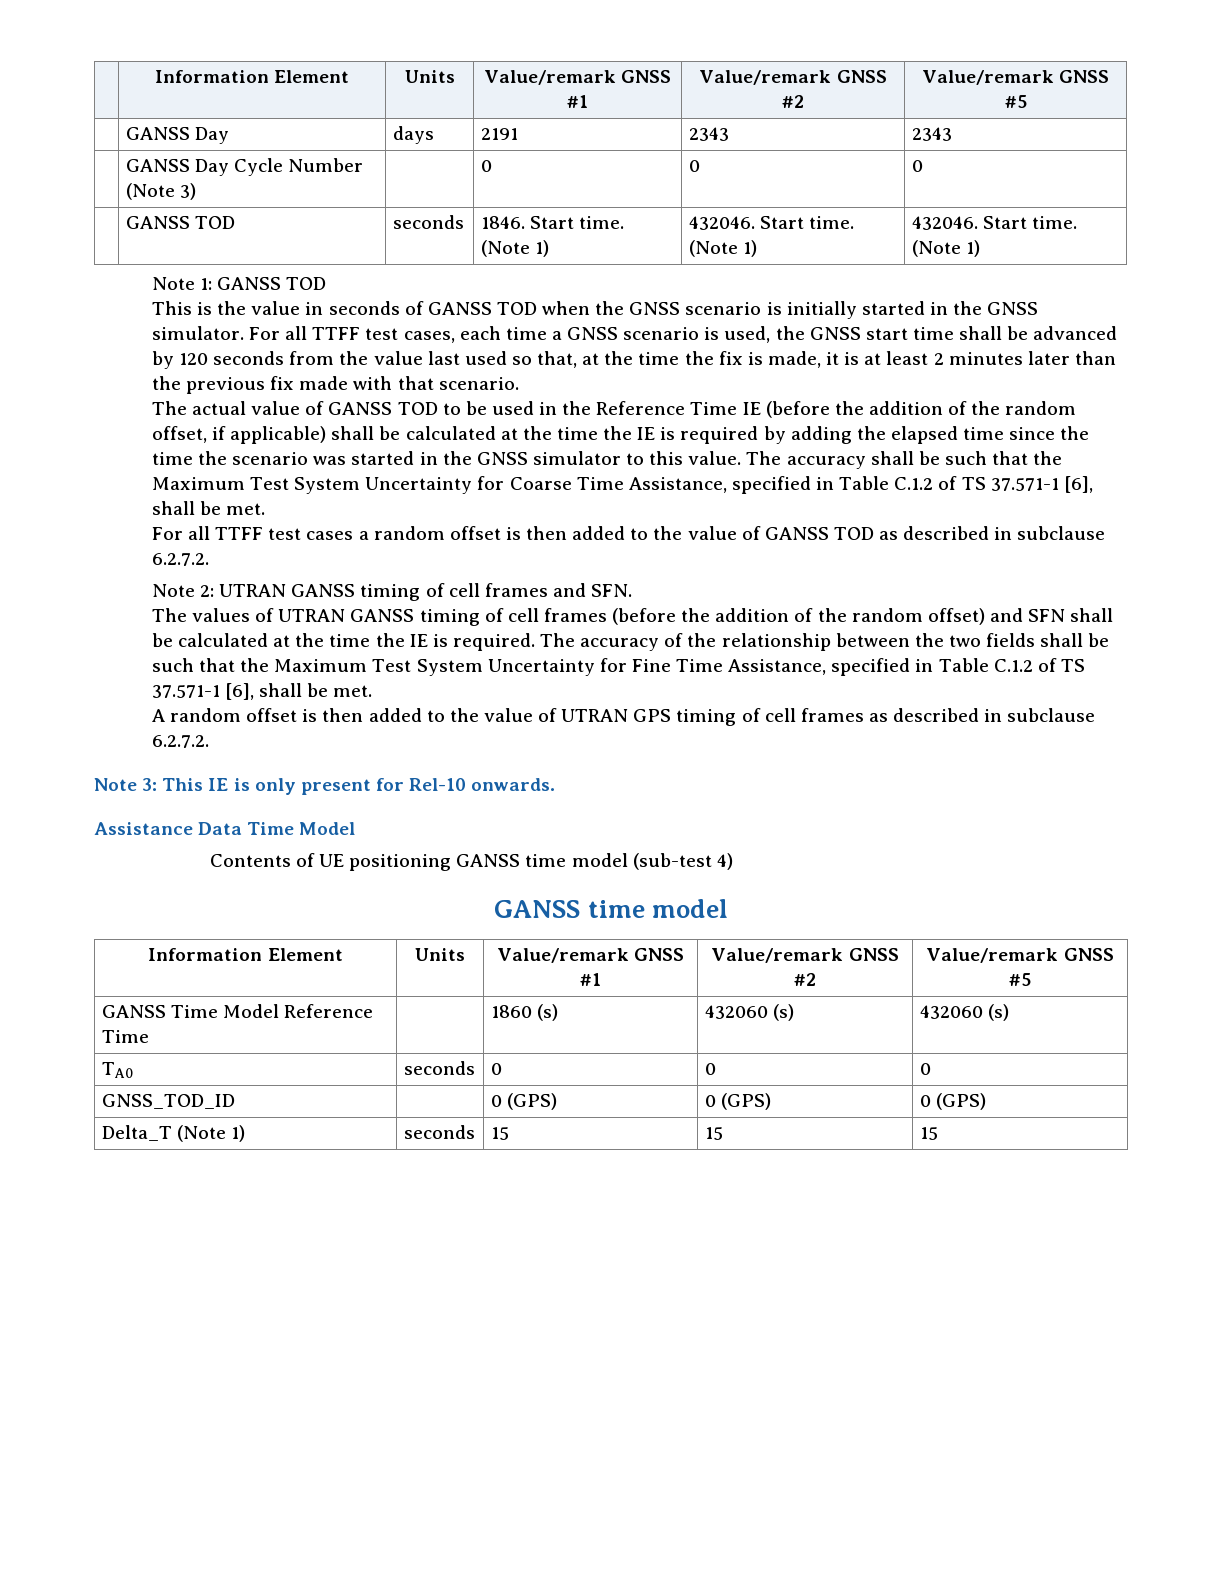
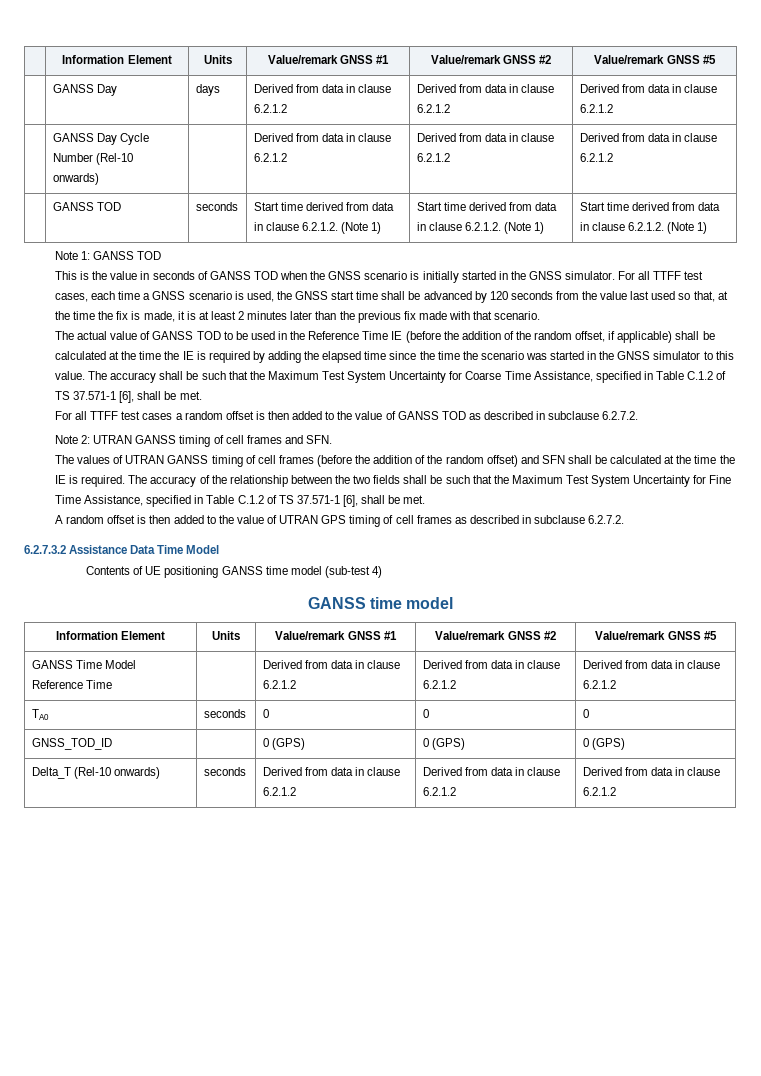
- | GANSS Day | days | 2191 | 2343 | 2343
- | GANSS Day Cycle Number (Note 3) | | 0 | 0 | 0
- | GANSS TOD | seconds | 1846. Start time. (Note 1) | 432046. Start time. (Note 1) | 432046. Start time. (Note 1)
+ | GANSS Day | days | Derived from data in clause 6.2.1.2 | Derived from data in clause 6.2.1.2 | Derived from data in clause 6.2.1.2
+ | GANSS Day Cycle Number (Rel-10 onwards) | | Derived from data in clause 6.2.1.2 | Derived from data in clause 6.2.1.2 | Derived from data in clause 6.2.1.2
+ | GANSS TOD | seconds | Start time derived from data in clause 6.2.1.2. (Note 1) | Start time derived from data in clause 6.2.1.2. (Note 1) | Start time derived from data in clause 6.2.1.2. (Note 1)
- Note 3: This IE is only present for Rel-10 onwards.
- Assistance Data Time Model
+ 6.2.7.3.2 Assistance Data Time Model
- GANSS Time Model Reference Time | | 1860 (s) | 432060 (s) | 432060 (s)
+ GANSS Time Model Reference Time | | Derived from data in clause 6.2.1.2 | Derived from data in clause 6.2.1.2 | Derived from data in clause 6.2.1.2
- Delta_T (Note 1) | seconds | 15 | 15 | 15
+ Delta_T (Rel-10 onwards) | seconds | Derived from data in clause 6.2.1.2 | Derived from data in clause 6.2.1.2 | Derived from data in clause 6.2.1.2

